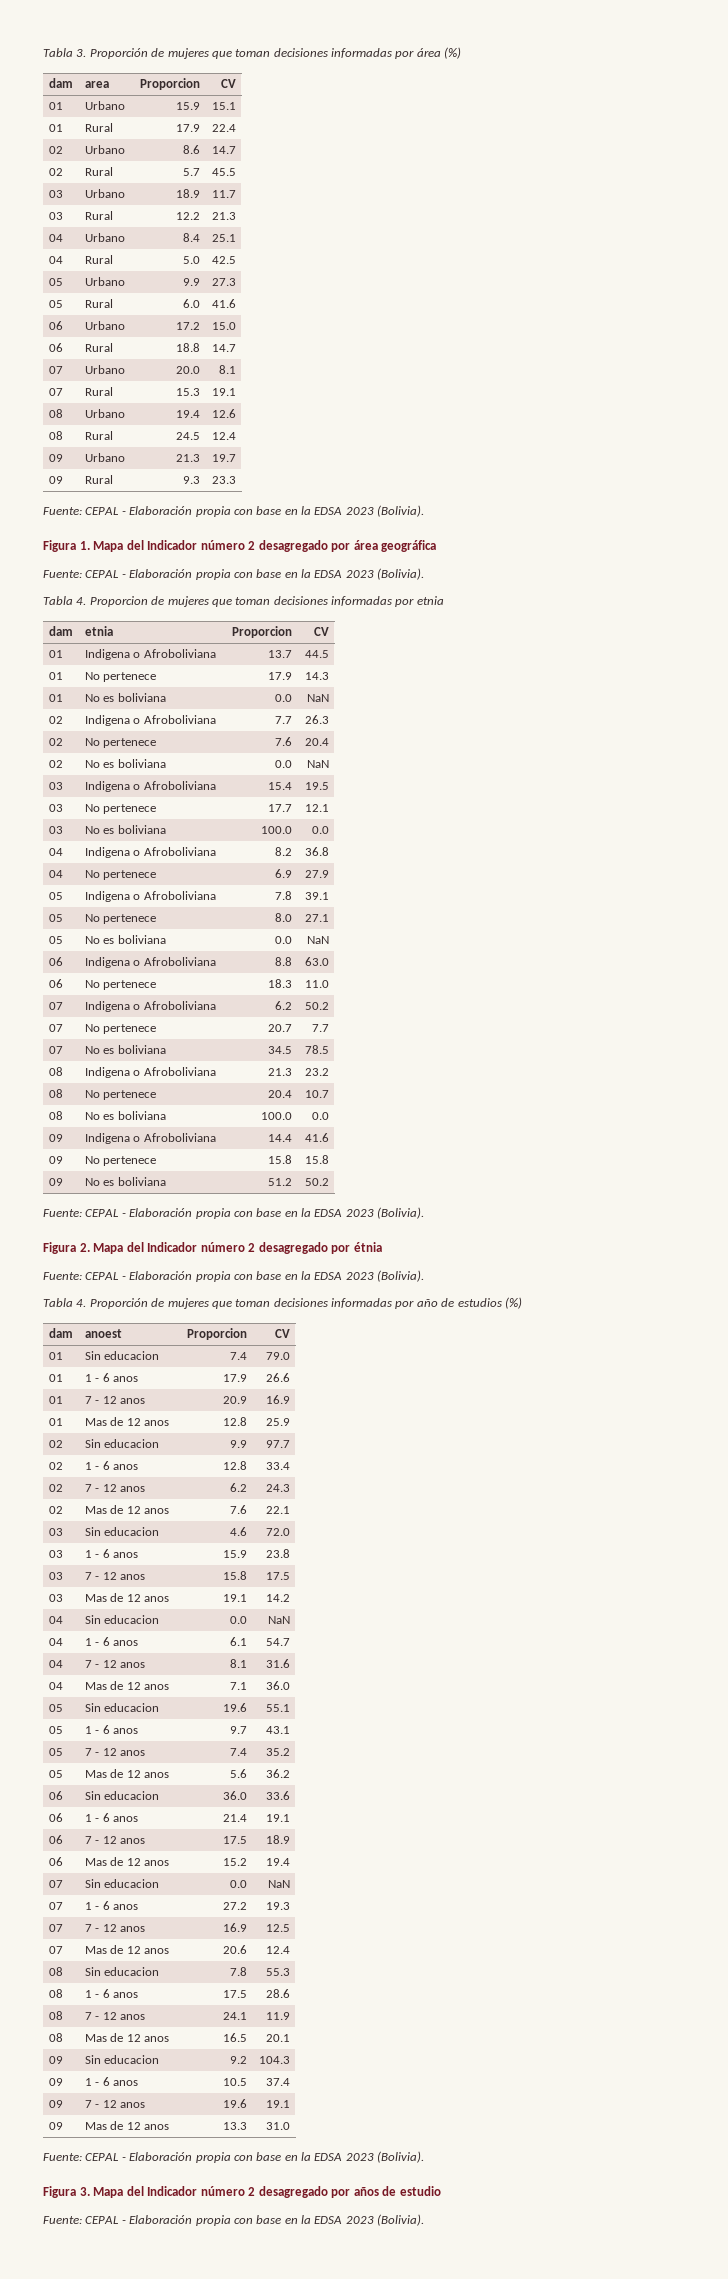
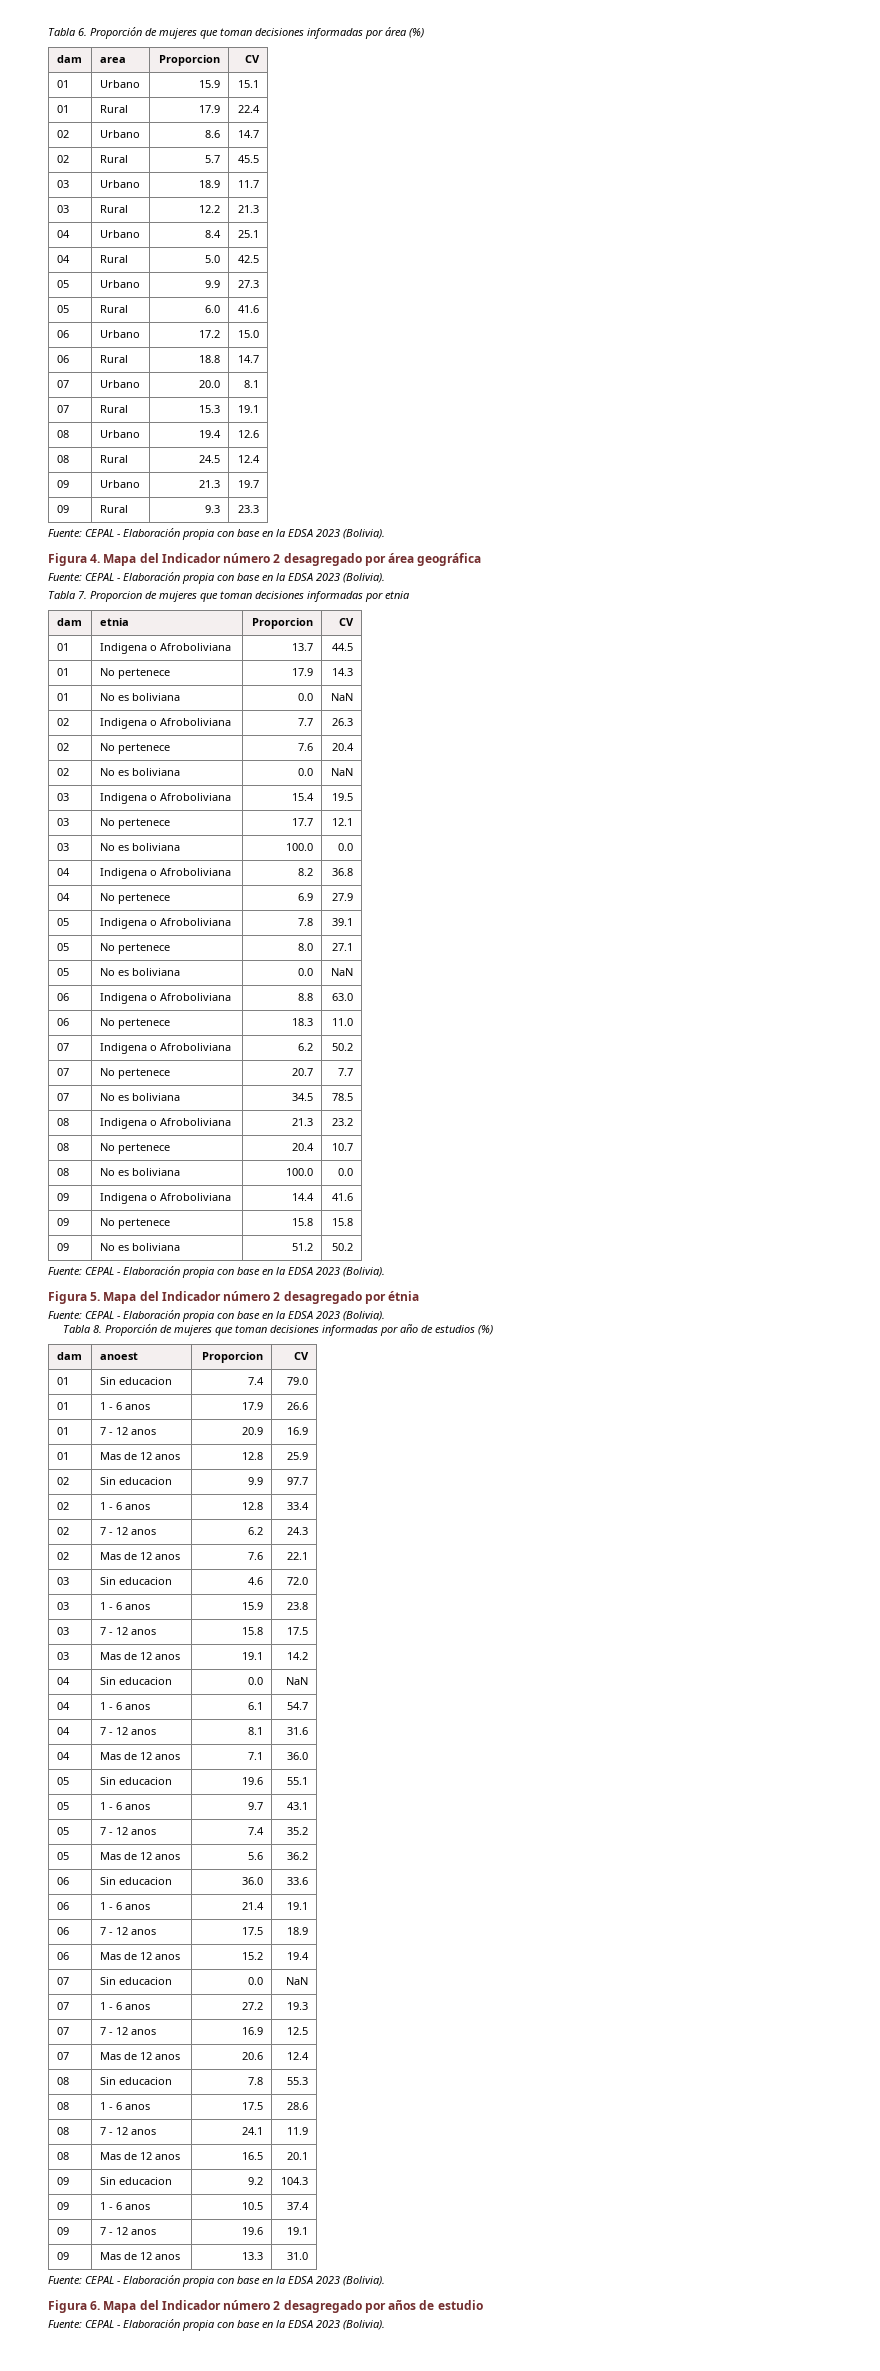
- Tabla 3. Proporción de mujeres que toman decisiones informadas por área (%)
+ Tabla 6. Proporción de mujeres que toman decisiones informadas por área (%)
- Figura 1. Mapa del Indicador número 2 desagregado por área geográfica
+ Figura 4. Mapa del Indicador número 2 desagregado por área geográfica
- Tabla 4. Proporcion de mujeres que toman decisiones informadas por etnia
+ Tabla 7. Proporcion de mujeres que toman decisiones informadas por etnia
- Figura 2. Mapa del Indicador número 2 desagregado por étnia
+ Figura 5. Mapa del Indicador número 2 desagregado por étnia
- Tabla 4. Proporción de mujeres que toman decisiones informadas por año de estudios (%)
+ Tabla 8. Proporción de mujeres que toman decisiones informadas por año de estudios (%)
- Figura 3. Mapa del Indicador número 2 desagregado por años de estudio
+ Figura 6. Mapa del Indicador número 2 desagregado por años de estudio

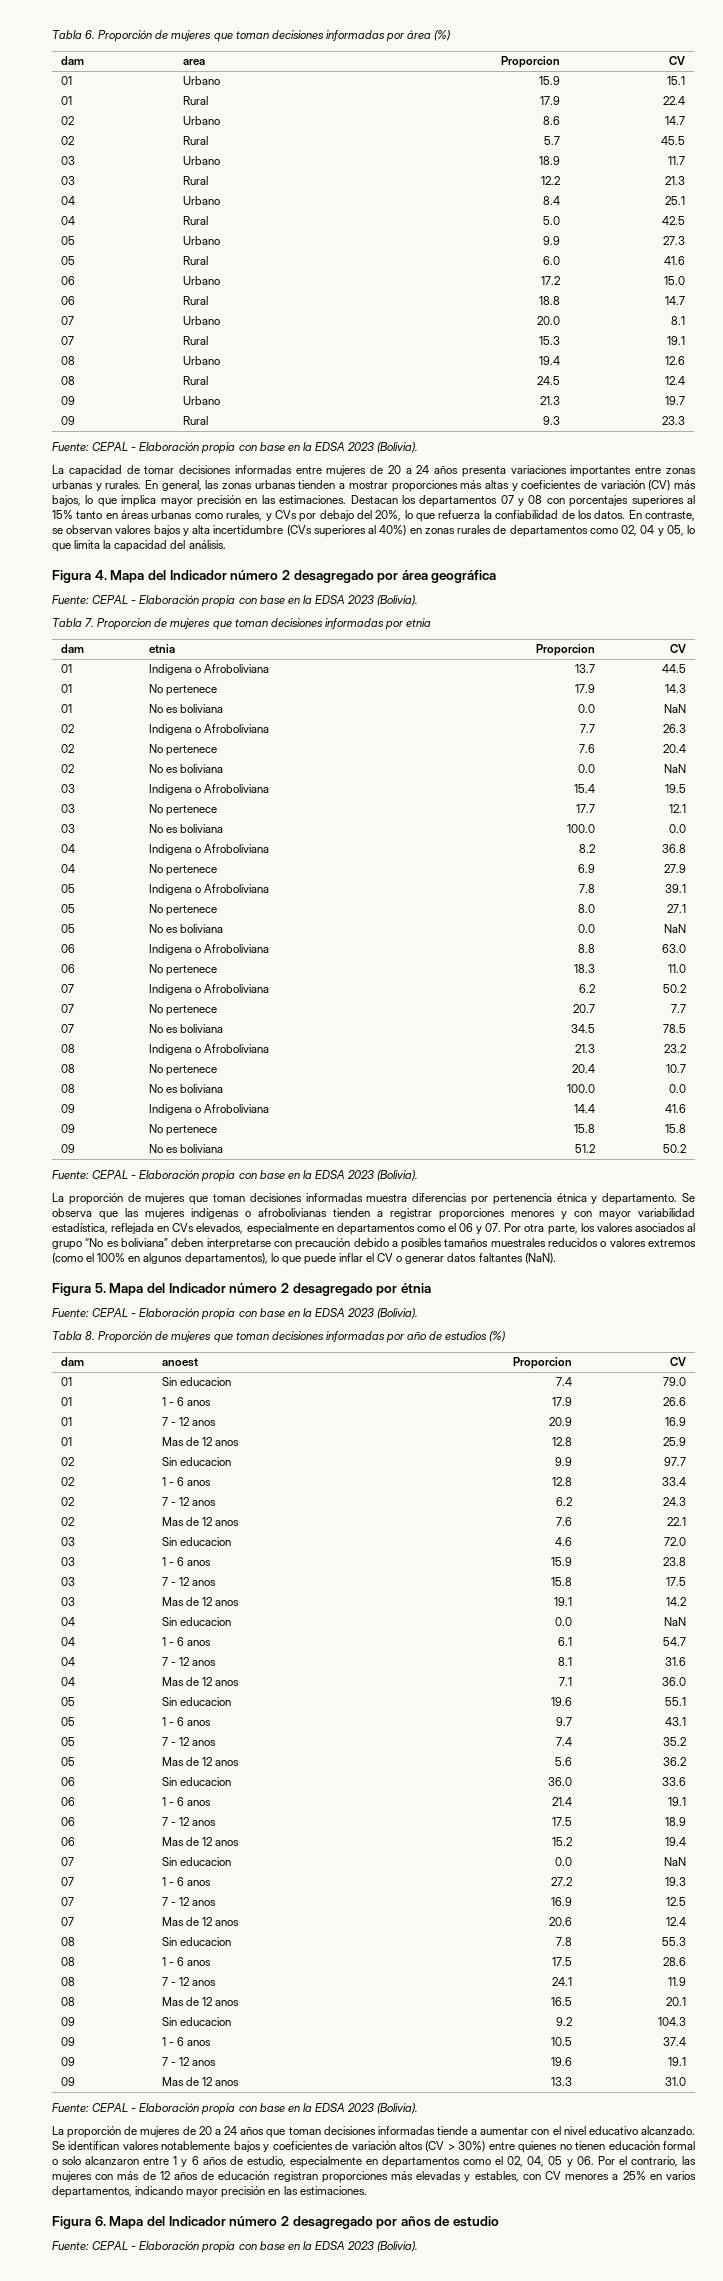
+ La capacidad de tomar decisiones informadas entre mujeres de 20 a 24 años presenta variaciones importantes entre zonas urbanas y rurales. En general, las zonas urbanas tienden a mostrar proporciones más altas y coeficientes de variación (CV) más bajos, lo que implica mayor precisión en las estimaciones. Destacan los departamentos 07 y 08 con porcentajes superiores al 15% tanto en áreas urbanas como rurales, y CVs por debajo del 20%, lo que refuerza la confiabilidad de los datos. En contraste, se observan valores bajos y alta incertidumbre (CVs superiores al 40%) en zonas rurales de departamentos como 02, 04 y 05, lo que limita la capacidad del análisis.
+ La proporción de mujeres que toman decisiones informadas muestra diferencias por pertenencia étnica y departamento. Se observa que las mujeres indígenas o afrobolivianas tienden a registrar proporciones menores y con mayor variabilidad estadística, reflejada en CVs elevados, especialmente en departamentos como el 06 y 07. Por otra parte, los valores asociados al grupo “No es boliviana” deben interpretarse con precaución debido a posibles tamaños muestrales reducidos o valores extremos (como el 100% en algunos departamentos), lo que puede inflar el CV o generar datos faltantes (NaN).
+ La proporción de mujeres de 20 a 24 años que toman decisiones informadas tiende a aumentar con el nivel educativo alcanzado. Se identifican valores notablemente bajos y coeficientes de variación altos (CV > 30%) entre quienes no tienen educación formal o solo alcanzaron entre 1 y 6 años de estudio, especialmente en departamentos como el 02, 04, 05 y 06. Por el contrario, las mujeres con más de 12 años de educación registran proporciones más elevadas y estables, con CV menores a 25% en varios departamentos, indicando mayor precisión en las estimaciones.

